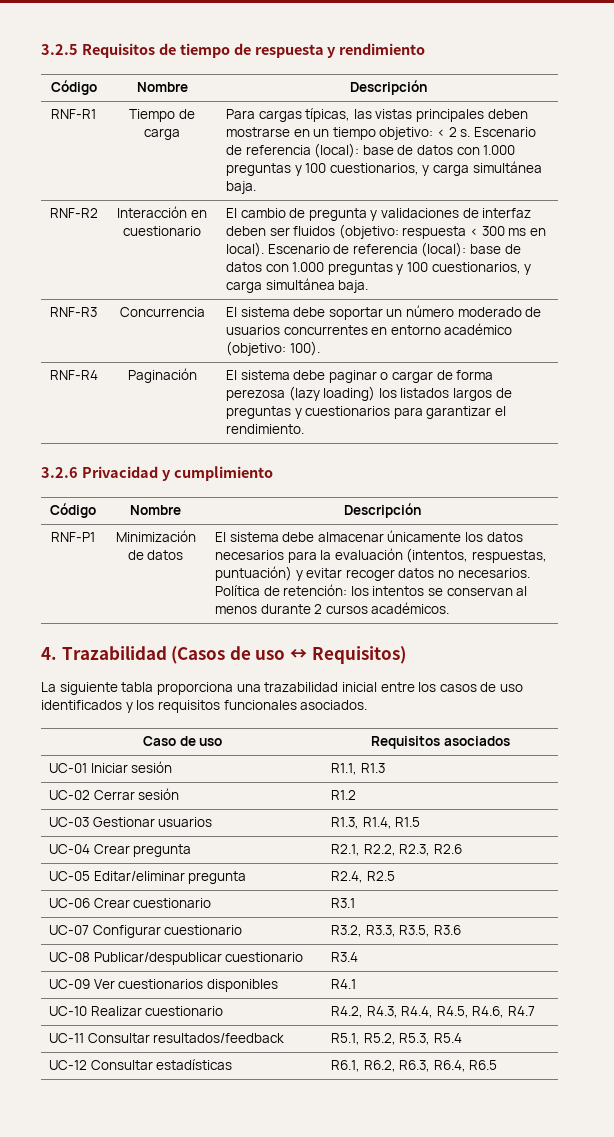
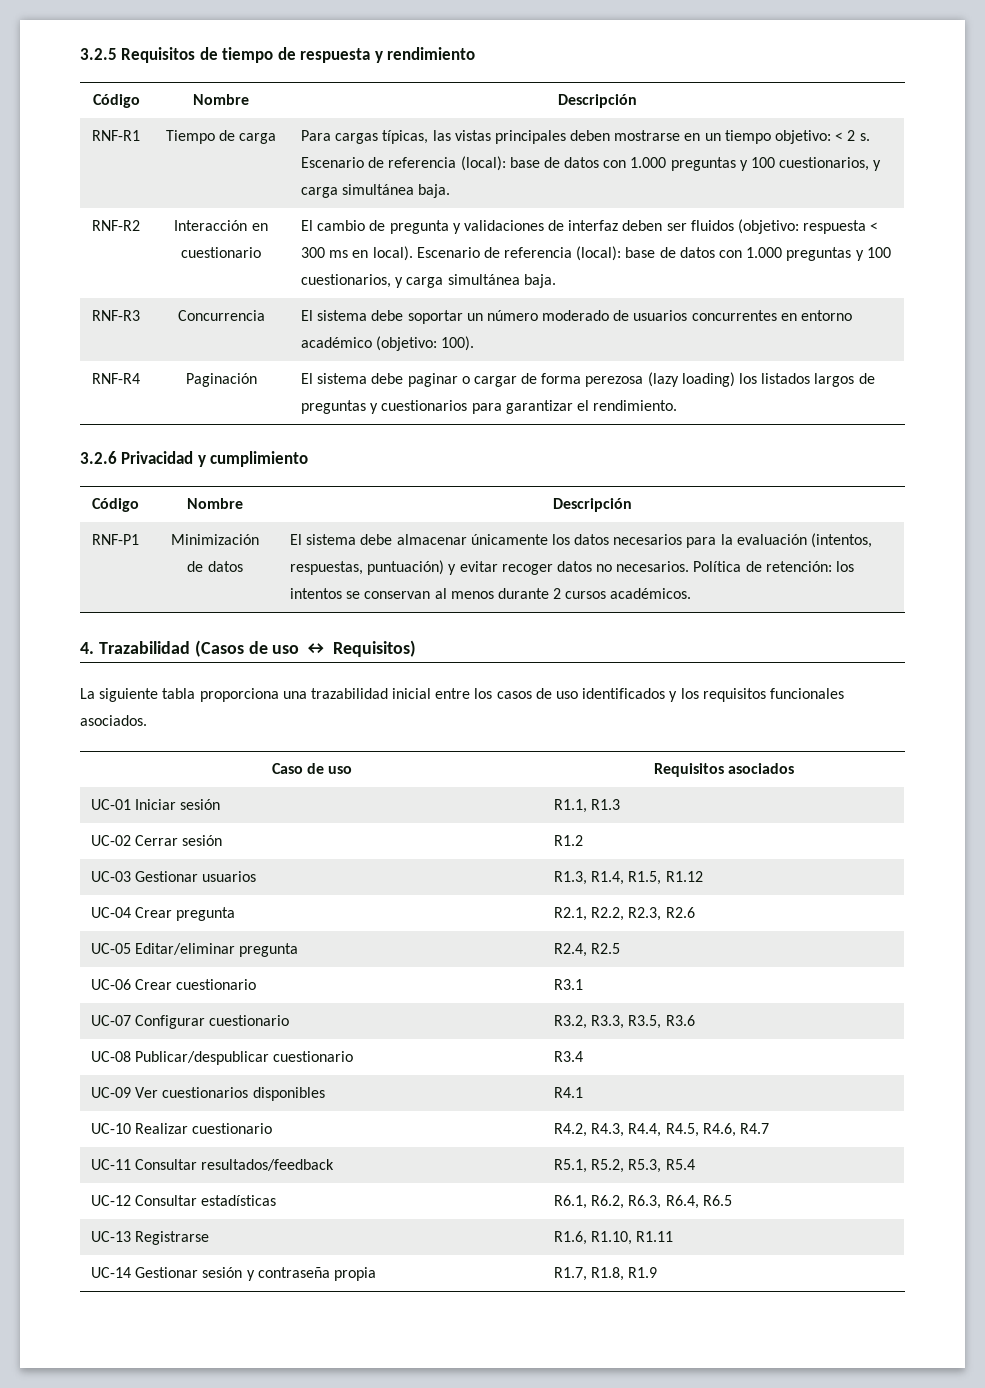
- UC-03 Gestionar usuarios | R1.3, R1.4, R1.5
+ UC-03 Gestionar usuarios | R1.3, R1.4, R1.5, R1.12
+ UC-13 Registrarse | R1.6, R1.10, R1.11
+ UC-14 Gestionar sesión y contraseña propia | R1.7, R1.8, R1.9

